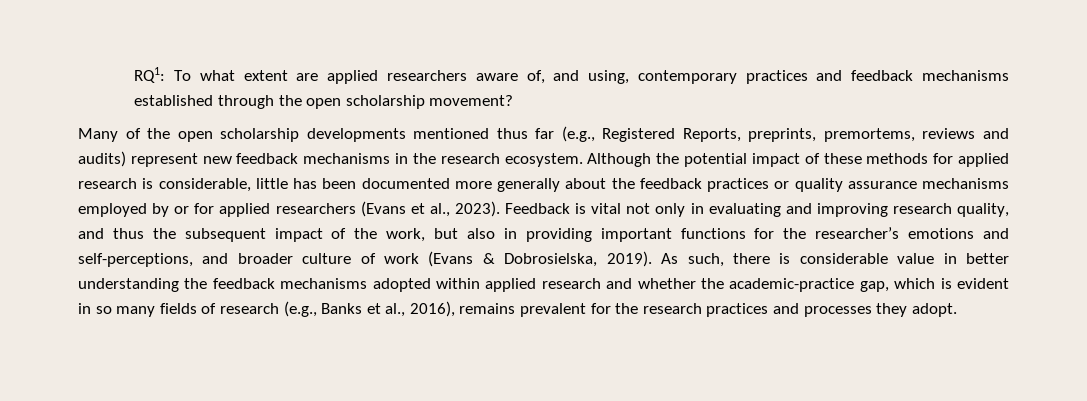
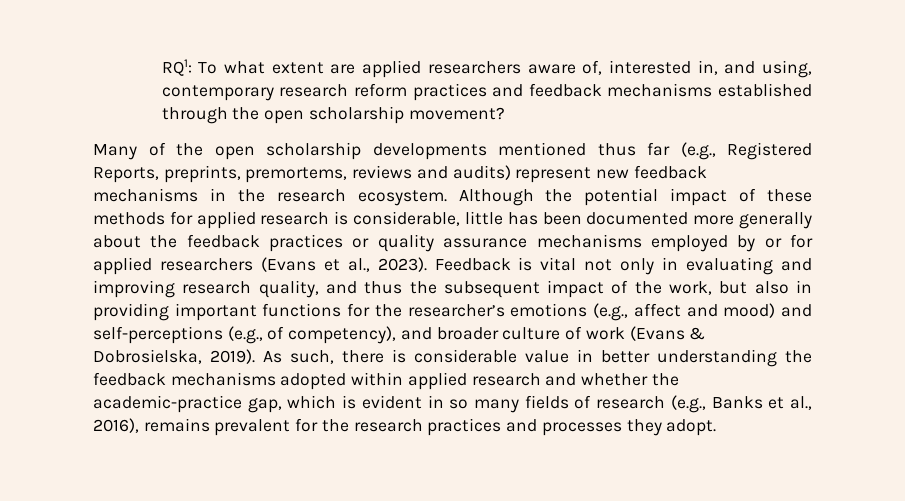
- RQ1: To what extent are applied researchers aware of, and using, contemporary practices and feedback mechanisms established through the open scholarship movement?
+ RQ1: To what extent are applied researchers aware of, interested in, and using, contemporary research reform practices and feedback mechanisms established through the open scholarship movement?
- Feedback is vital not only in evaluating and improving research quality, and thus the subsequent impact of the work, but also in providing important functions for the researcher’s emotions and self-perceptions, and broader culture of work (Evans & Dobrosielska, 2019).
+ Feedback is vital not only in evaluating and improving research quality, and thus the subsequent impact of the work, but also in providing important functions for the researcher’s emotions (e.g., affect and mood) and self-perceptions (e.g., of competency), and broader culture of work (Evans & Dobrosielska, 2019).

